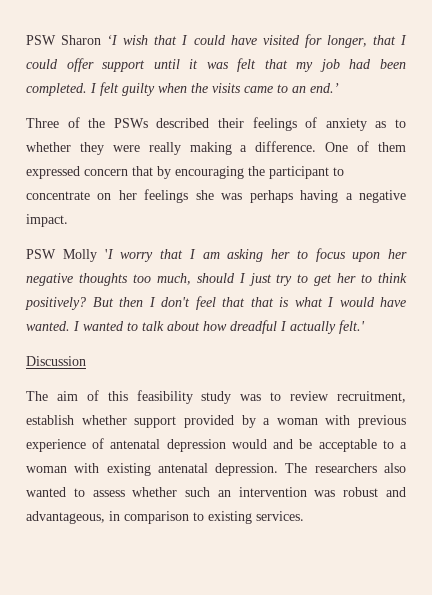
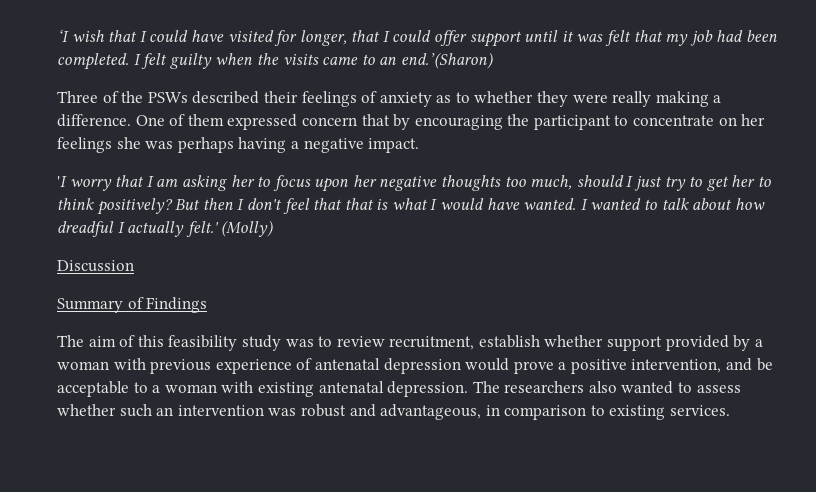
- PSW Sharon ‘I wish that I could have visited for longer, that I could offer support until it was felt that my job had been completed.
+ ‘I wish that I could have visited for longer, that I could offer support until it was felt that my job had been completed.
- I felt guilty when the visits came to an end.’
+ I felt guilty when the visits came to an end.’(Sharon)
- PSW Molly 'I worry that I am asking her to focus upon her negative thoughts too much, should I just try to get her to think positively?
+ 'I worry that I am asking her to focus upon her negative thoughts too much, should I just try to get her to think positively?
+ (Molly)
+ Summary of Findings
- The aim of this feasibility study was to review recruitment, establish whether support provided by a woman with previous experience of antenatal depression would and be acceptable to a woman with existing antenatal depression.
+ The aim of this feasibility study was to review recruitment, establish whether support provided by a woman with previous experience of antenatal depression would prove a positive intervention, and be acceptable to a woman with existing antenatal depression.

